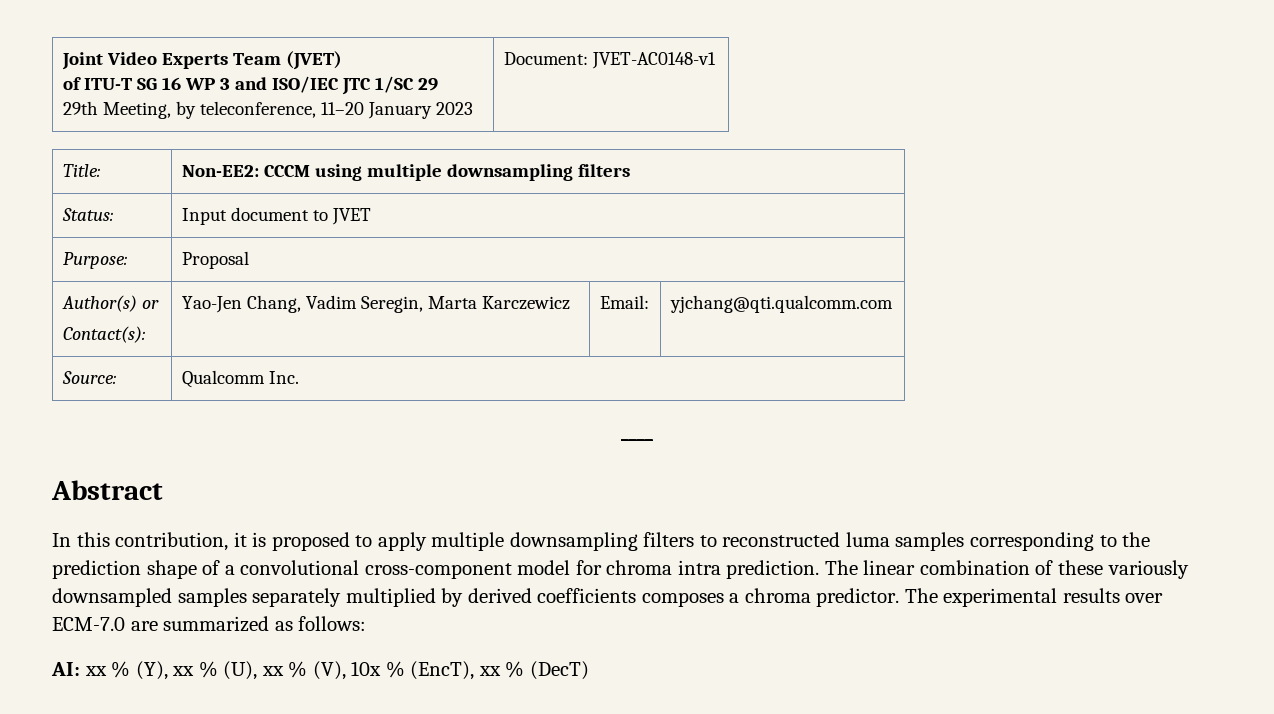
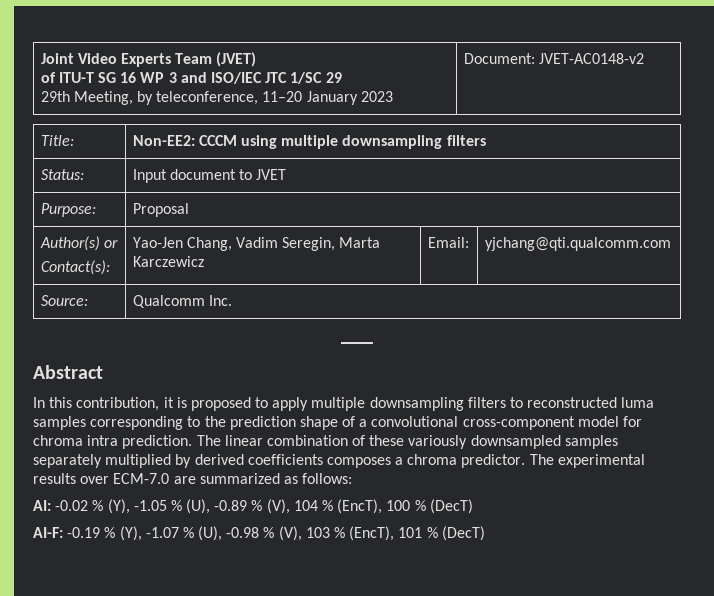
  Joint Video Experts Team (JVET)
  of ITU-T SG 16 WP 3 and ISO/IEC JTC 1/SC 29
- 29th Meeting, by teleconference, 11–20 January 2023 | Document: JVET-AC0148-v1
+ 29th Meeting, by teleconference, 11–20 January 2023 | Document: JVET-AC0148-v2
- AI: xx % (Y), xx % (U), xx % (V), 10x % (EncT), xx % (DecT)
+ AI: -0.02 % (Y), -1.05 % (U), -0.89 % (V), 104 % (EncT), 100 % (DecT)
+ AI-F: -0.19 % (Y), -1.07 % (U), -0.98 % (V), 103 % (EncT), 101 % (DecT)

